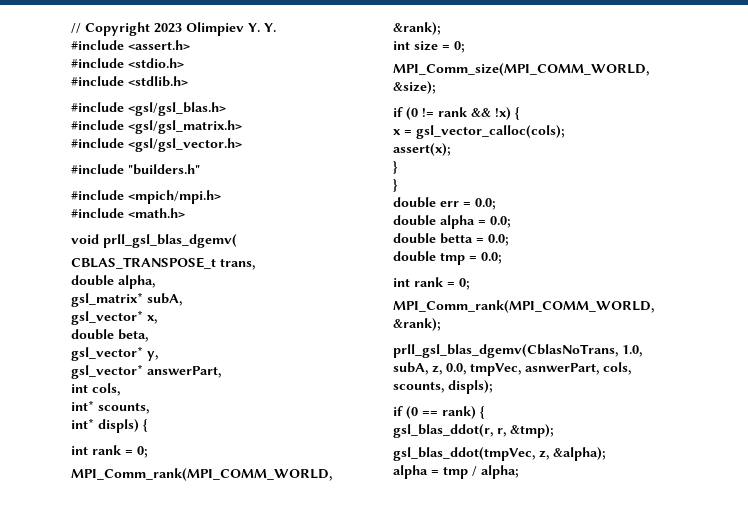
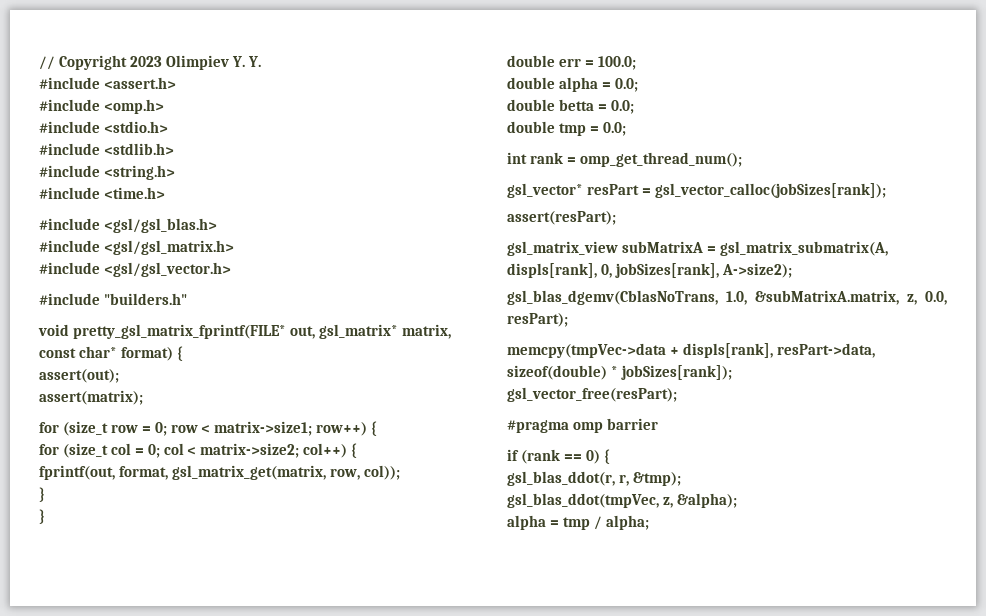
+ #include <omp.h>
+ #include <string.h>
+ #include <time.h>
- #include <mpich/mpi.h>
- #include <math.h>
- void prll_gsl_blas_dgemv(
- CBLAS_TRANSPOSE_t trans,
- double alpha,
- gsl_matrix* subA,
- gsl_vector* x,
- double beta,
- gsl_vector* y,
- gsl_vector* answerPart,
- int cols,
- int* scounts,
- int* displs) {
- int rank = 0;
- MPI_Comm_rank(MPI_COMM_WORLD, &rank);
- int size = 0;
- MPI_Comm_size(MPI_COMM_WORLD, &size);
- if (0 != rank && !x) {
- x = gsl_vector_calloc(cols);
- assert(x);
+ void pretty_gsl_matrix_fprintf(FILE* out, gsl_matrix* matrix, const char* format) {
+ assert(out);
+ assert(matrix);
+ for (size_t row = 0; row < matrix->size1; row++) {
+ for (size_t col = 0; col < matrix->size2; col++) {
+ fprintf(out, format, gsl_matrix_get(matrix, row, col));
- double err = 0.0;
+ double err = 100.0;
  double tmp = 0.0;
- int rank = 0;
- MPI_Comm_rank(MPI_COMM_WORLD, &rank);
- prll_gsl_blas_dgemv(CblasNoTrans, 1.0, subA, z, 0.0, tmpVec, asnwerPart, cols, scounts, displs);
- if (0 == rank) {
+ int rank = omp_get_thread_num();
+ gsl_vector* resPart = gsl_vector_calloc(jobSizes[rank]);
+ assert(resPart);
+ gsl_matrix_view subMatrixA = gsl_matrix_submatrix(A, displs[rank], 0, jobSizes[rank], A->size2);
+ gsl_blas_dgemv(CblasNoTrans, 1.0, &subMatrixA.matrix, z, 0.0, resPart);
+ memcpy(tmpVec->data + displs[rank], resPart->data, sizeof(double) * jobSizes[rank]);
+ gsl_vector_free(resPart);
+ #pragma omp barrier
+ if (rank == 0) {

